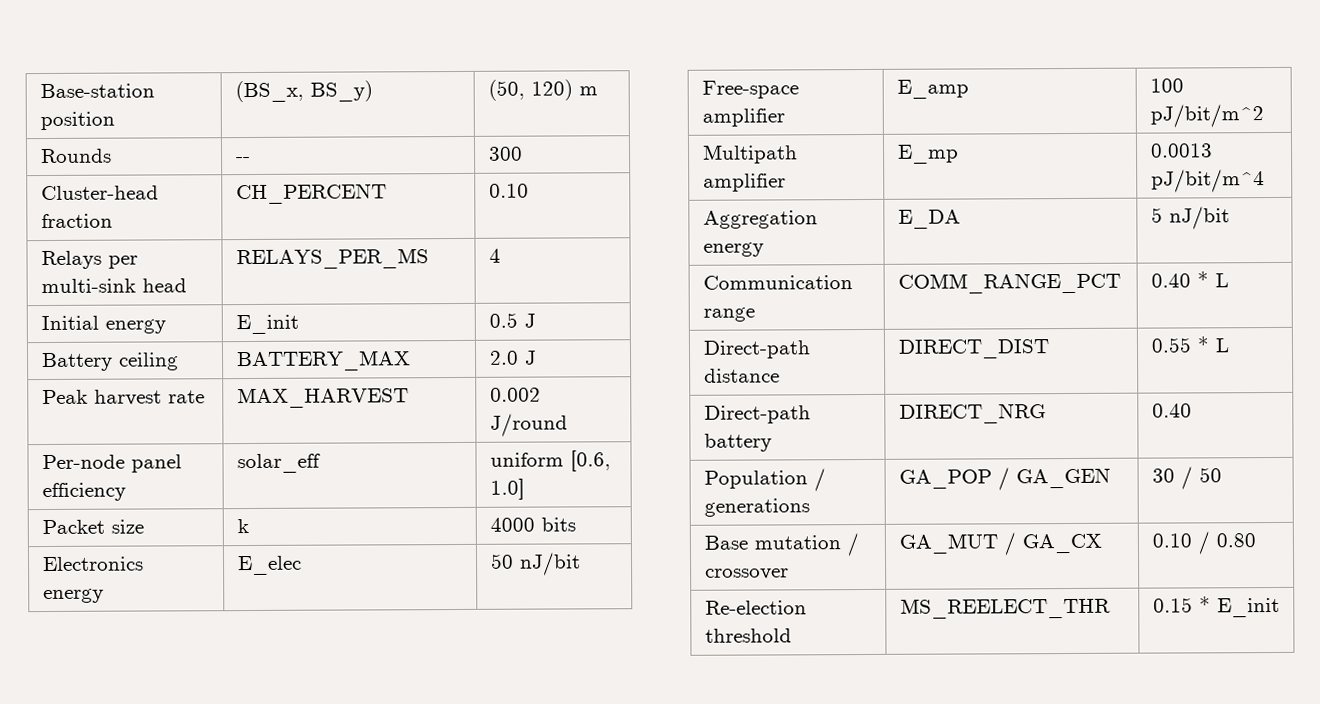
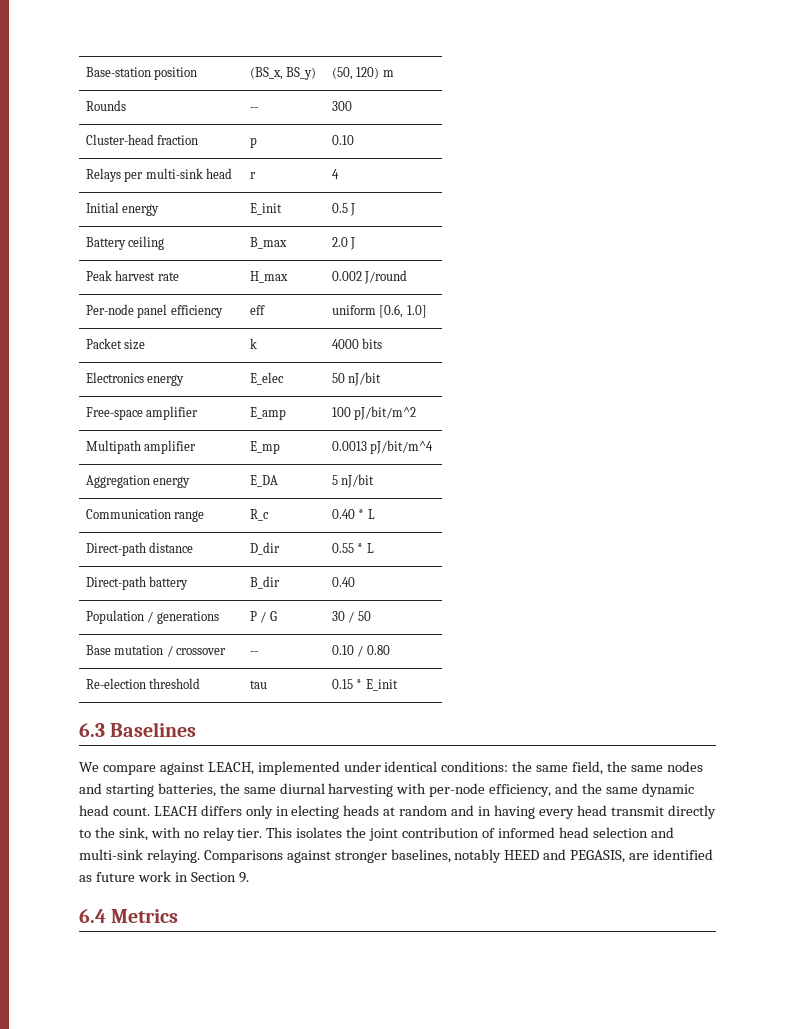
- Cluster-head fraction | CH_PERCENT | 0.10
+ Cluster-head fraction | p | 0.10
- Relays per multi-sink head | RELAYS_PER_MS | 4
+ Relays per multi-sink head | r | 4
- Battery ceiling | BATTERY_MAX | 2.0 J
+ Battery ceiling | B_max | 2.0 J
- Peak harvest rate | MAX_HARVEST | 0.002 J/round
+ Peak harvest rate | H_max | 0.002 J/round
- Per-node panel efficiency | solar_eff | uniform [0.6, 1.0]
+ Per-node panel efficiency | eff | uniform [0.6, 1.0]
- Communication range | COMM_RANGE_PCT | 0.40 * L
+ Communication range | R_c | 0.40 * L
- Direct-path distance | DIRECT_DIST | 0.55 * L
+ Direct-path distance | D_dir | 0.55 * L
- Direct-path battery | DIRECT_NRG | 0.40
+ Direct-path battery | B_dir | 0.40
- Population / generations | GA_POP / GA_GEN | 30 / 50
+ Population / generations | P / G | 30 / 50
- Base mutation / crossover | GA_MUT / GA_CX | 0.10 / 0.80
+ Base mutation / crossover | -- | 0.10 / 0.80
- Re-election threshold | MS_REELECT_THR | 0.15 * E_init
+ Re-election threshold | tau | 0.15 * E_init
+ 6.3 Baselines
+ We compare against LEACH, implemented under identical conditions: the same field, the same nodes and starting batteries, the same diurnal harvesting with per-node efficiency, and the same dynamic head count. LEACH differs only in electing heads at random and in having every head transmit directly to the sink, with no relay tier. This isolates the joint contribution of informed head selection and multi-sink relaying. Comparisons against stronger baselines, notably HEED and PEGASIS, are identified as future work in Section 9.
+ 6.4 Metrics

